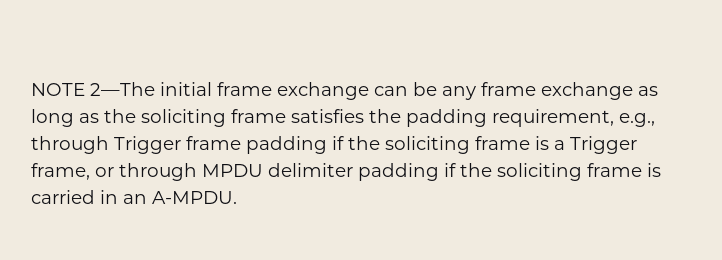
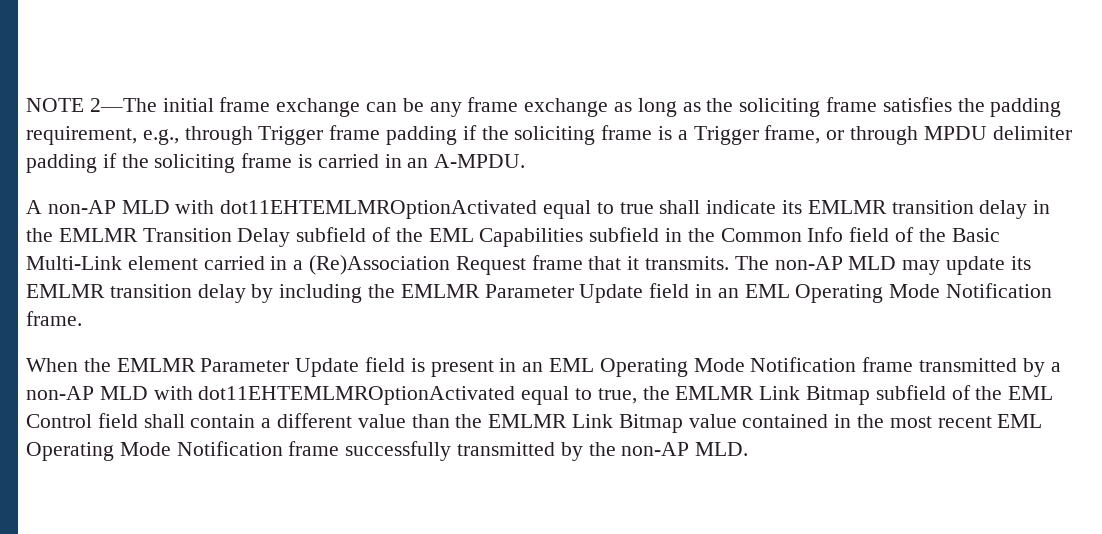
+ A non-AP MLD with dot11EHTEMLMROptionActivated equal to true shall indicate its EMLMR transition delay in the EMLMR Transition Delay subfield of the EML Capabilities subfield in the Common Info field of the Basic Multi-Link element carried in a (Re)Association Request frame that it transmits. The non-AP MLD may update its EMLMR transition delay by including the EMLMR Parameter Update field in an EML Operating Mode Notification frame.
+ When the EMLMR Parameter Update field is present in an EML Operating Mode Notification frame transmitted by a non-AP MLD with dot11EHTEMLMROptionActivated equal to true, the EMLMR Link Bitmap subfield of the EML Control field shall contain a different value than the EMLMR Link Bitmap value contained in the most recent EML Operating Mode Notification frame successfully transmitted by the non-AP MLD.

